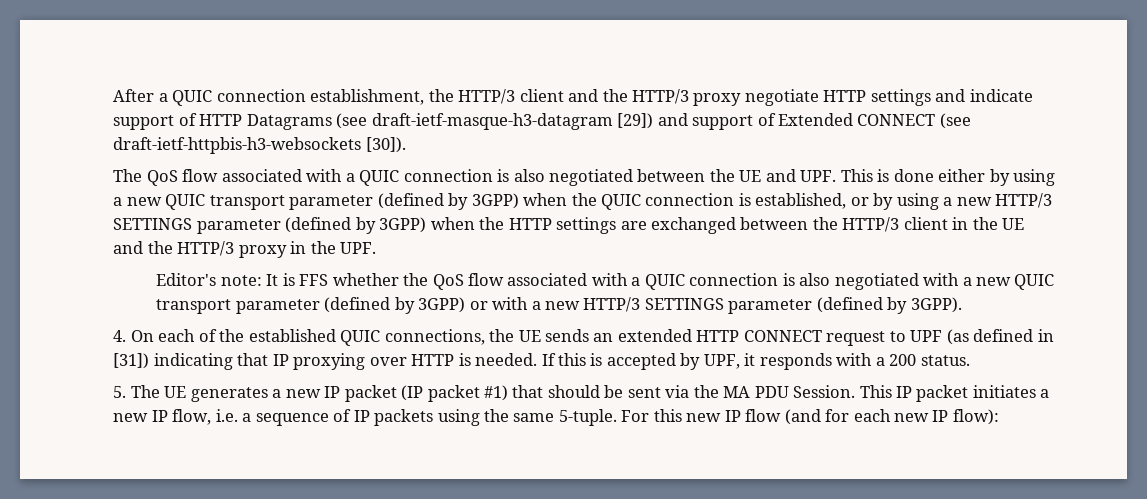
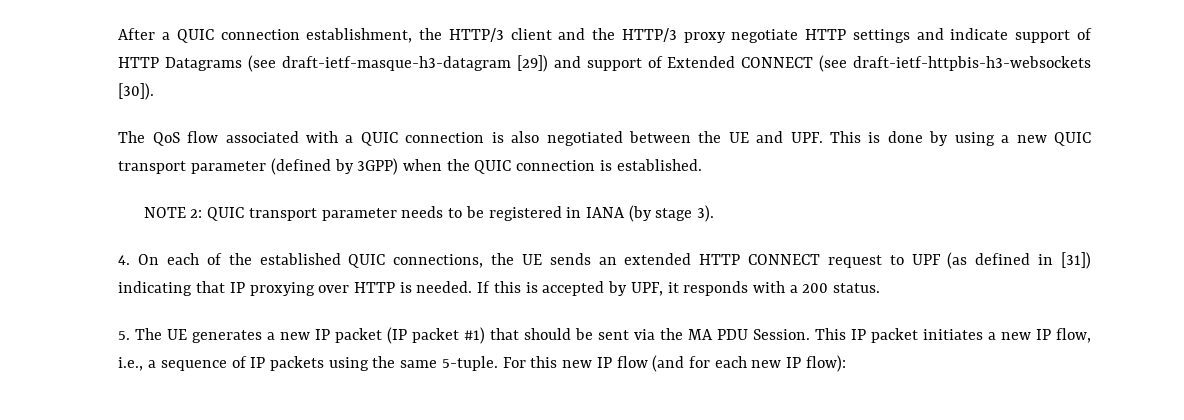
- The QoS flow associated with a QUIC connection is also negotiated between the UE and UPF. This is done either by using a new QUIC transport parameter (defined by 3GPP) when the QUIC connection is established, or by using a new HTTP/3 SETTINGS parameter (defined by 3GPP) when the HTTP settings are exchanged between the HTTP/3 client in the UE and the HTTP/3 proxy in the UPF.
- Editor's note: It is FFS whether the QoS flow associated with a QUIC connection is also negotiated with a new QUIC transport parameter (defined by 3GPP) or with a new HTTP/3 SETTINGS parameter (defined by 3GPP).
+ The QoS flow associated with a QUIC connection is also negotiated between the UE and UPF. This is done by using a new QUIC transport parameter (defined by 3GPP) when the QUIC connection is established.
+ NOTE 2: QUIC transport parameter needs to be registered in IANA (by stage 3).
- This IP packet initiates a new IP flow, i.e. a sequence of IP packets using the same 5-tuple.
+ This IP packet initiates a new IP flow, i.e., a sequence of IP packets using the same 5-tuple.

